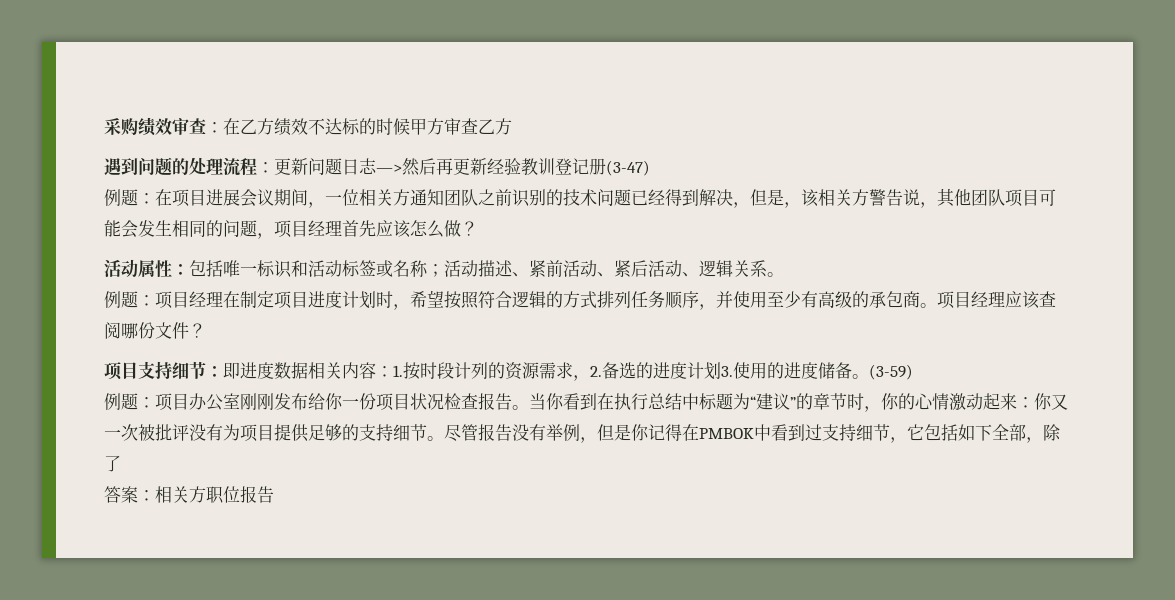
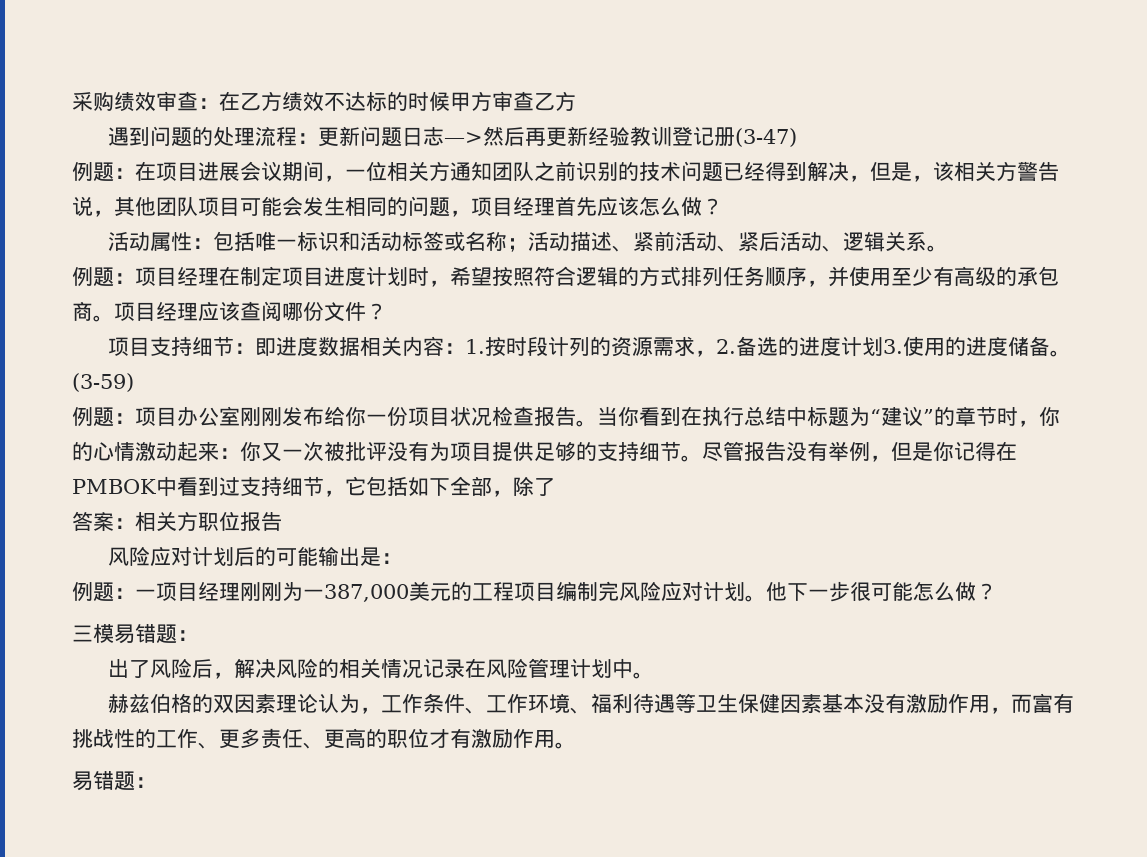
+ 风险应对计划后的可能输出是：
+ 例题：一项目经理刚刚为一387,000美元的工程项目编制完风险应对计划。他下一步很可能怎么做？
+ 三模易错题：
+ 出了风险后，解决风险的相关情况记录在风险管理计划中。
+ 赫兹伯格的双因素理论认为，工作条件、工作环境、福利待遇等卫生保健因素基本没有激励作用，而富有挑战性的工作、更多责任、更高的职位才有激励作用。
+ 易错题：

